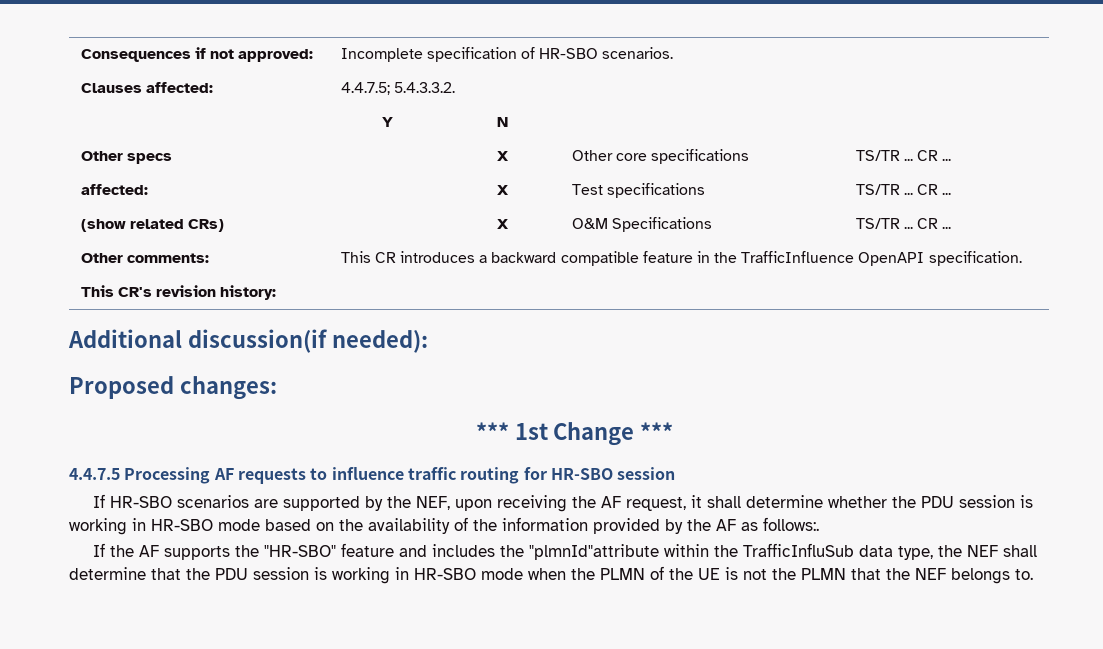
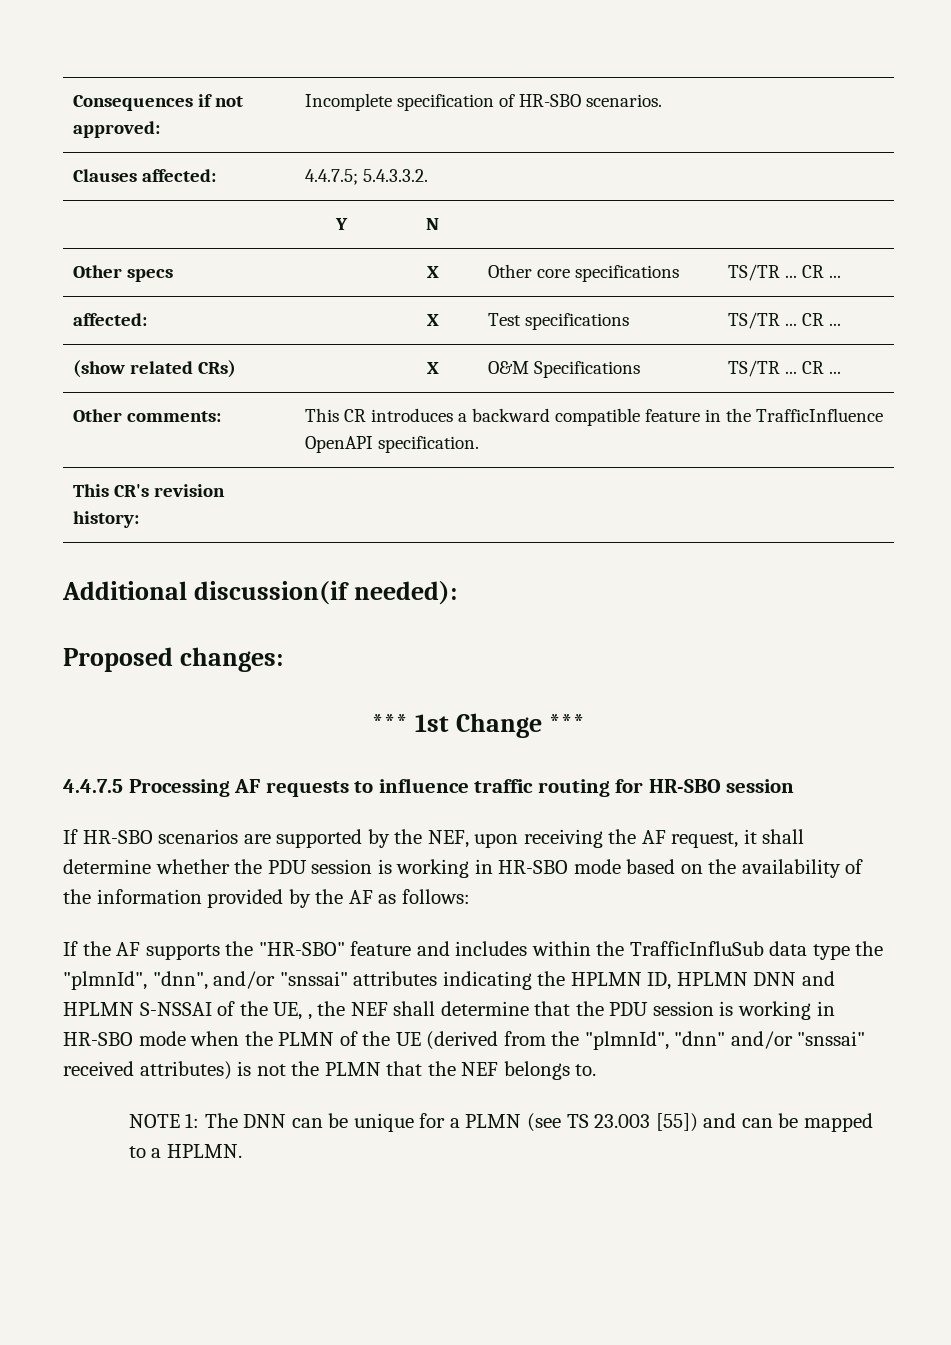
- If HR-SBO scenarios are supported by the NEF, upon receiving the AF request, it shall determine whether the PDU session is working in HR-SBO mode based on the availability of the information provided by the AF as follows:.
+ If HR-SBO scenarios are supported by the NEF, upon receiving the AF request, it shall determine whether the PDU session is working in HR-SBO mode based on the availability of the information provided by the AF as follows:
- If the AF supports the "HR-SBO" feature and includes the "plmnId"attribute within the TrafficInfluSub data type, the NEF shall determine that the PDU session is working in HR-SBO mode when the PLMN of the UE is not the PLMN that the NEF belongs to.
+ If the AF supports the "HR-SBO" feature and includes within the TrafficInfluSub data type the "plmnId", "dnn", and/or "snssai" attributes indicating the HPLMN ID, HPLMN DNN and HPLMN S-NSSAI of the UE, , the NEF shall determine that the PDU session is working in HR-SBO mode when the PLMN of the UE (derived from the "plmnId", "dnn" and/or "snssai" received attributes) is not the PLMN that the NEF belongs to.
+ NOTE 1: The DNN can be unique for a PLMN (see TS 23.003 [55]) and can be mapped to a HPLMN.

